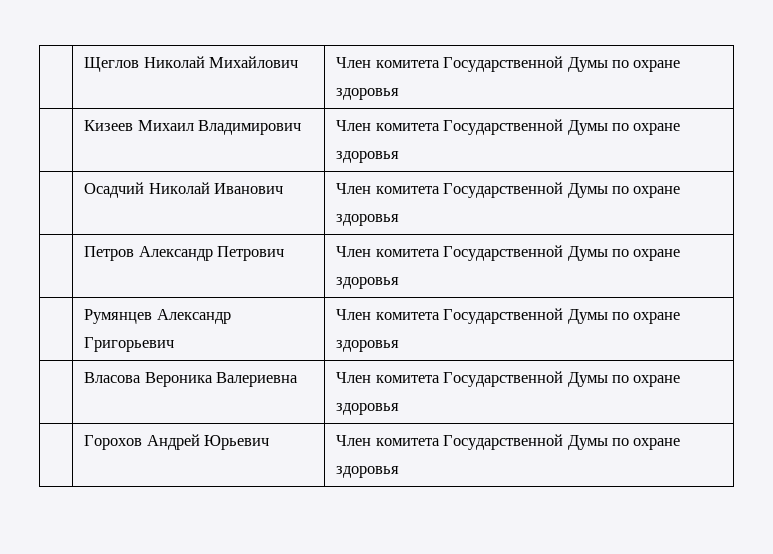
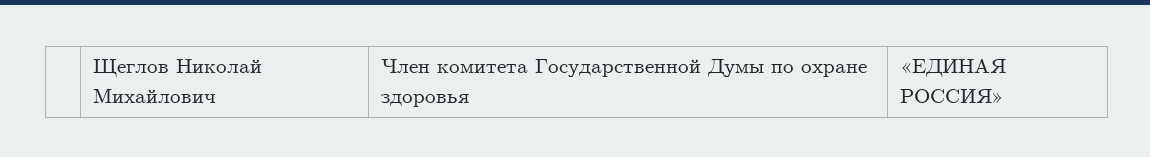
- | Щеглов Николай Михайлович | Член комитета Государственной Думы по охране здоровья
- | Кизеев Михаил Владимирович | Член комитета Государственной Думы по охране здоровья
- | Осадчий Николай Иванович | Член комитета Государственной Думы по охране здоровья
- | Петров Александр Петрович | Член комитета Государственной Думы по охране здоровья
- | Румянцев Александр Григорьевич | Член комитета Государственной Думы по охране здоровья
- | Власова Вероника Валериевна | Член комитета Государственной Думы по охране здоровья
- | Горохов Андрей Юрьевич | Член комитета Государственной Думы по охране здоровья
+ | Щеглов Николай Михайлович | Член комитета Государственной Думы по охране здоровья | «ЕДИНАЯ РОССИЯ»

